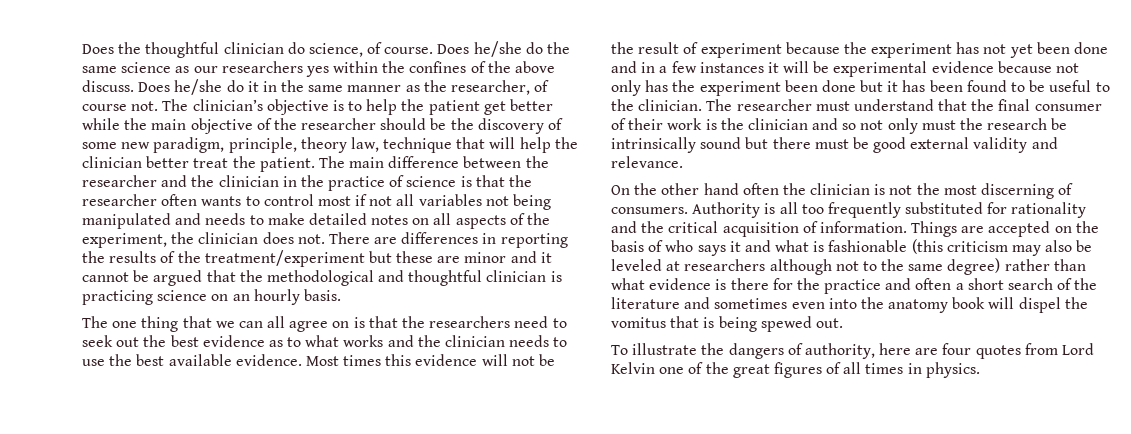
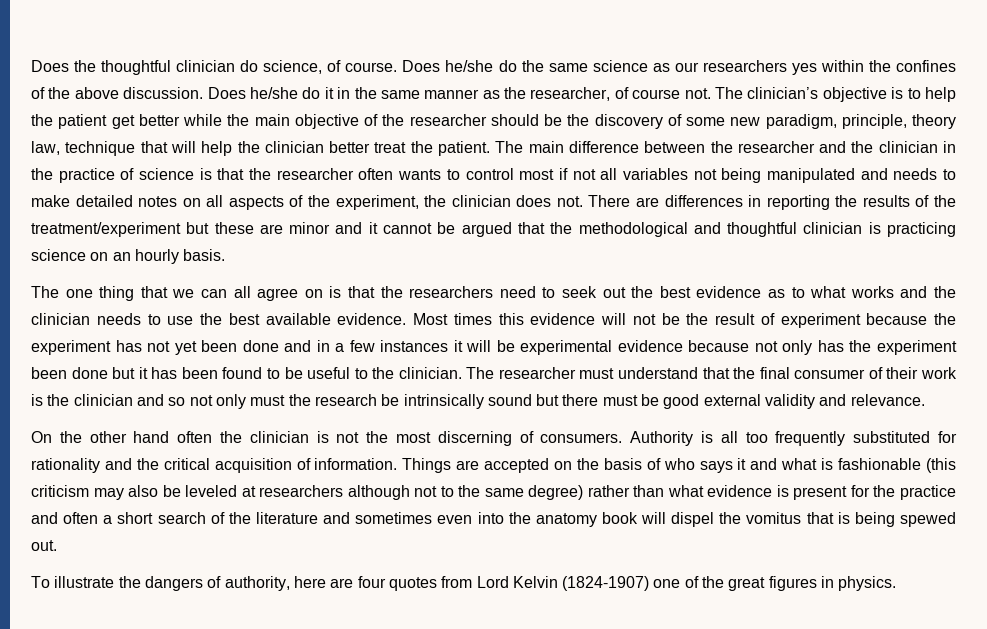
- Does he/she do the same science as our researchers yes within the confines of the above discuss.
+ Does he/she do the same science as our researchers yes within the confines of the above discussion.
- Things are accepted on the basis of who says it and what is fashionable (this criticism may also be leveled at researchers although not to the same degree) rather than what evidence is there for the practice and often a short search of the literature and sometimes even into the anatomy book will dispel the vomitus that is being spewed out.
+ Things are accepted on the basis of who says it and what is fashionable (this criticism may also be leveled at researchers although not to the same degree) rather than what evidence is present for the practice and often a short search of the literature and sometimes even into the anatomy book will dispel the vomitus that is being spewed out.
- To illustrate the dangers of authority, here are four quotes from Lord Kelvin one of the great figures of all times in physics.
+ To illustrate the dangers of authority, here are four quotes from Lord Kelvin (1824-1907) one of the great figures in physics.

